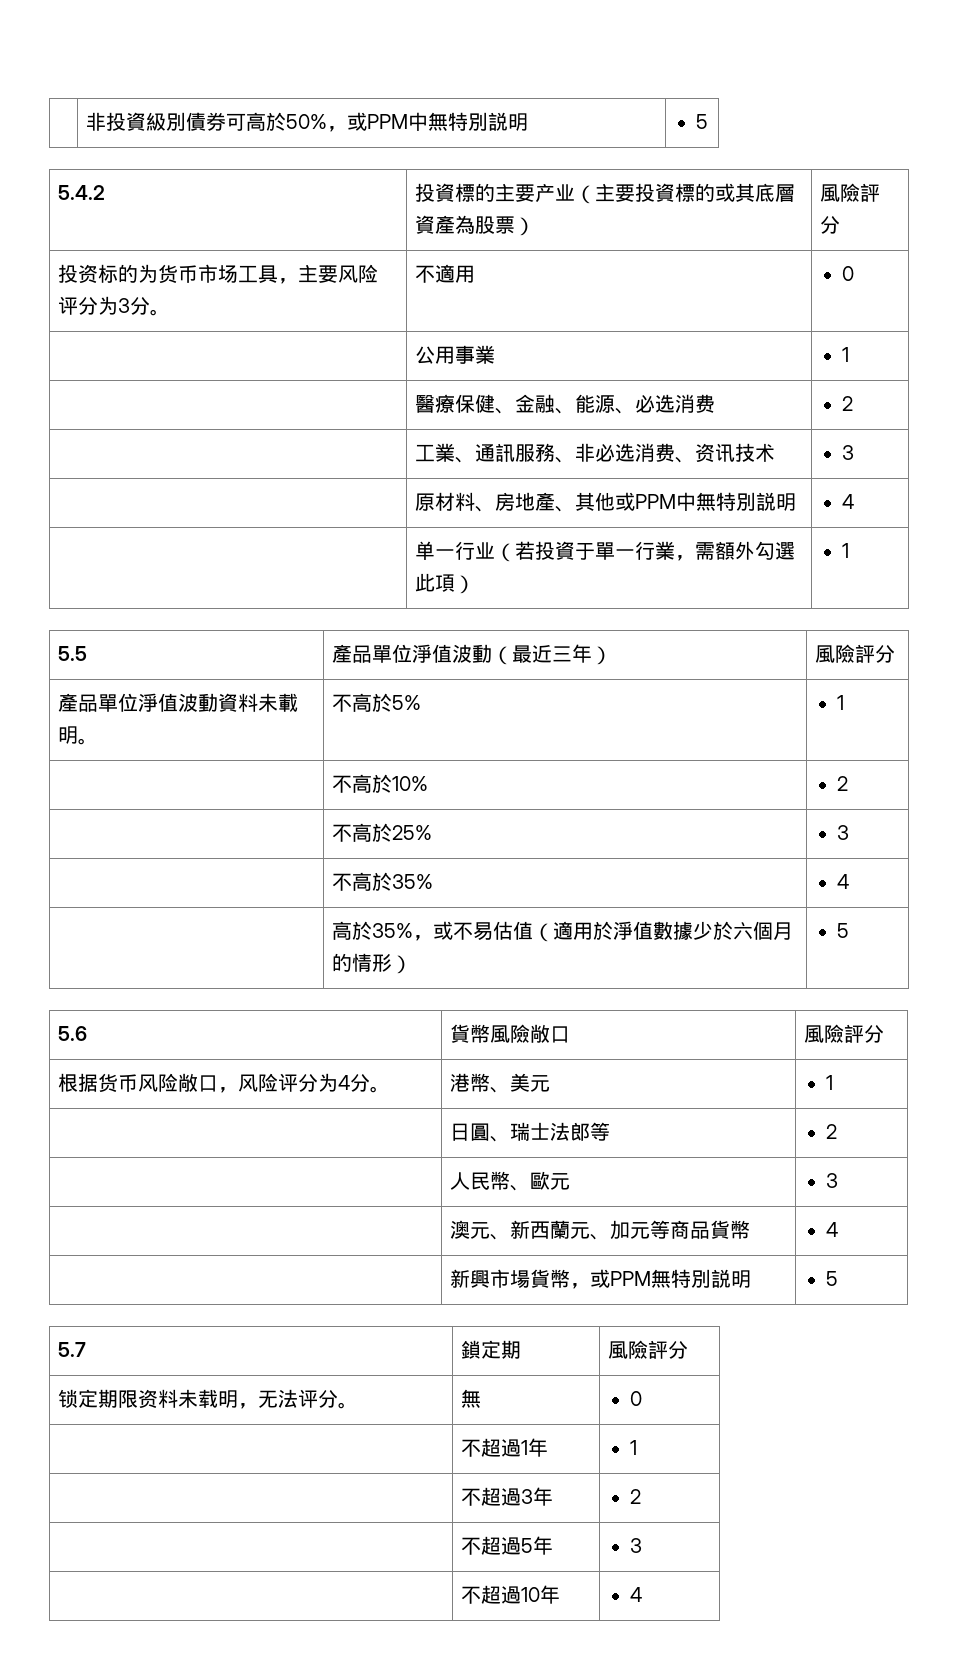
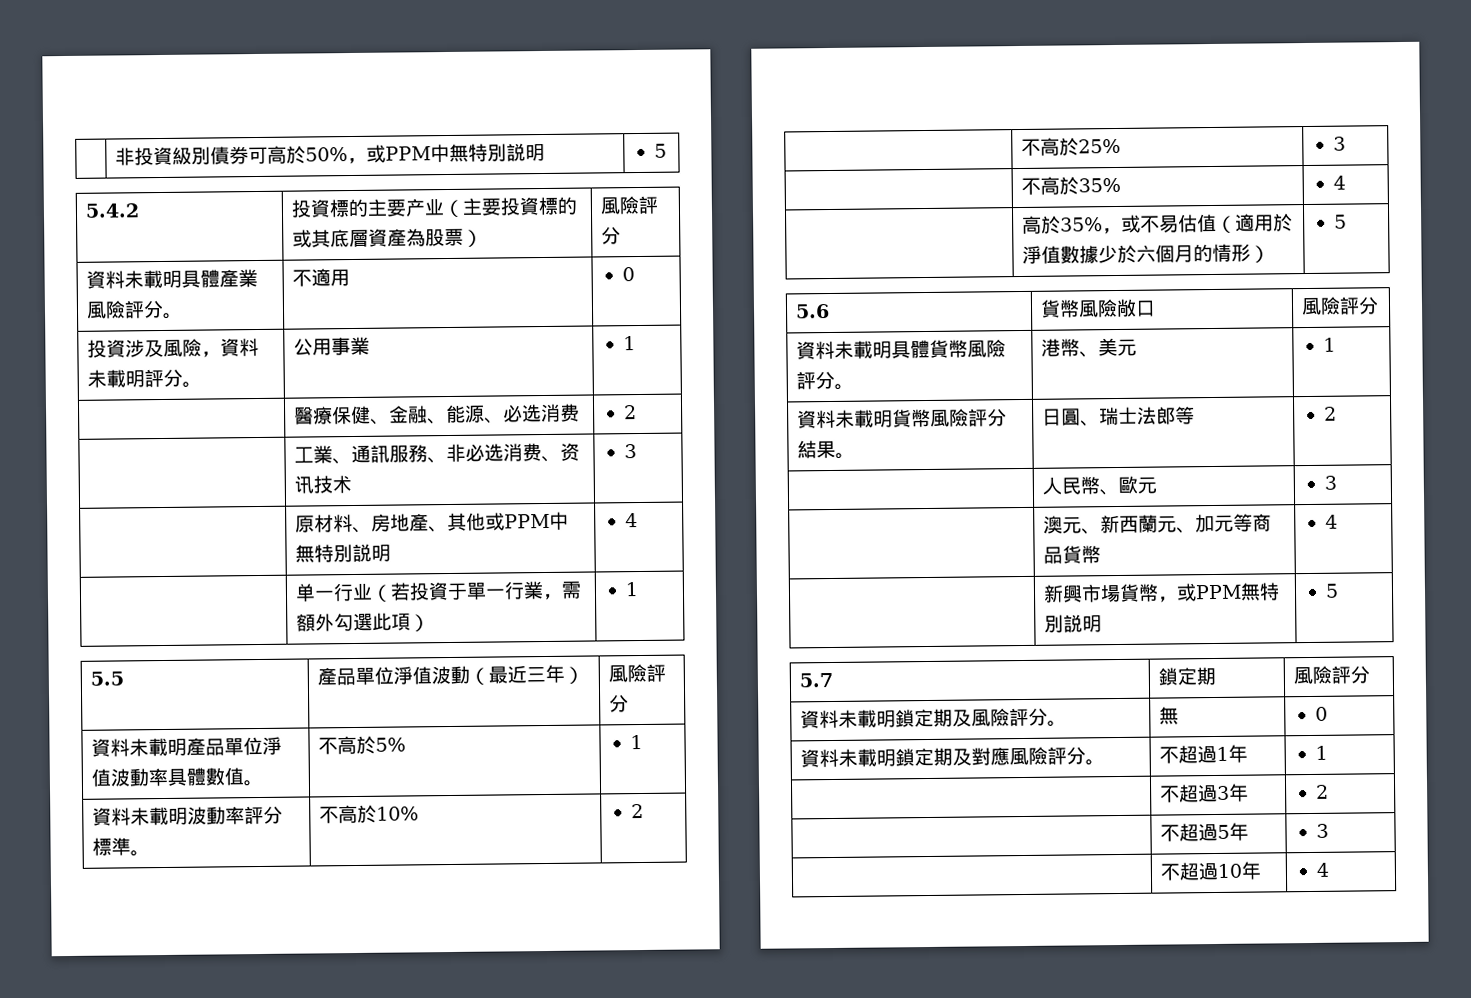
- 投资标的为货币市场工具，主要风险评分为3分。 | 不適用 | 0
- | 公用事業 | 1
+ 資料未載明具體產業風險評分。 | 不適用 | 0
+ 投資涉及風險，資料未載明評分。 | 公用事業 | 1
- 產品單位淨值波動資料未載明。 | 不高於5% | 1
+ 資料未載明產品單位淨值波動率具體數值。 | 不高於5% | 1
- | 不高於10% | 2
+ 資料未載明波動率評分標準。 | 不高於10% | 2
- 根据货币风险敞口，风险评分为4分。 | 港幣、美元 | 1
+ 資料未載明具體貨幣風險評分。 | 港幣、美元 | 1
- | 日圓、瑞士法郎等 | 2
+ 資料未載明貨幣風險評分結果。 | 日圓、瑞士法郎等 | 2
- 锁定期限资料未载明，无法评分。 | 無 | 0
- | 不超過1年 | 1
+ 資料未載明鎖定期及風險評分。 | 無 | 0
+ 資料未載明鎖定期及對應風險評分。 | 不超過1年 | 1

